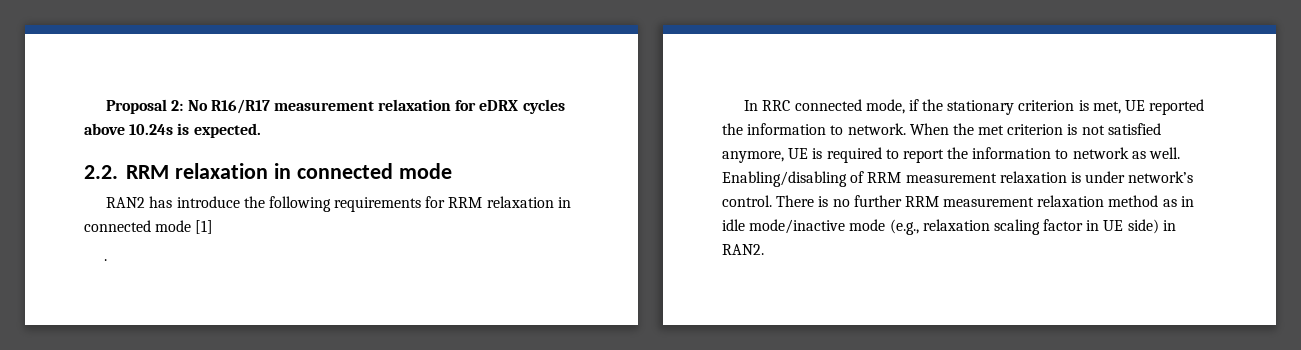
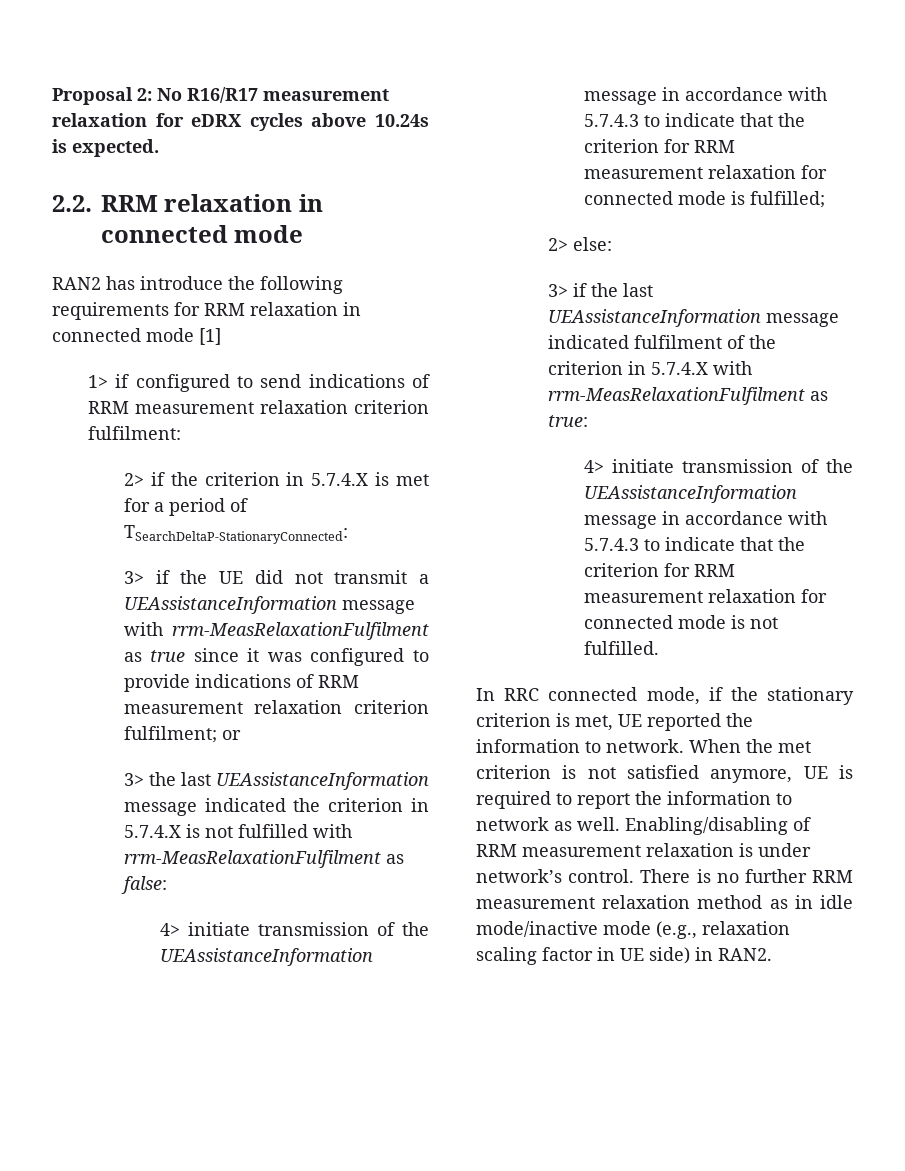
- .
+ 1> if configured to send indications of RRM measurement relaxation criterion fulfilment:
+ 2> if the criterion in 5.7.4.X is met for a period of TSearchDeltaP-StationaryConnected:
+ 3> if the UE did not transmit a UEAssistanceInformation message with rrm-MeasRelaxationFulfilment as true since it was configured to provide indications of RRM measurement relaxation criterion fulfilment; or
+ 3> the last UEAssistanceInformation message indicated the criterion in 5.7.4.X is not fulfilled with rrm-MeasRelaxationFulfilment as false:
+ 4> initiate transmission of the UEAssistanceInformation message in accordance with 5.7.4.3 to indicate that the criterion for RRM measurement relaxation for connected mode is fulfilled;
+ 2> else:
+ 3> if the last UEAssistanceInformation message indicated fulfilment of the criterion in 5.7.4.X with rrm-MeasRelaxationFulfilment as true:
+ 4> initiate transmission of the UEAssistanceInformation message in accordance with 5.7.4.3 to indicate that the criterion for RRM measurement relaxation for connected mode is not fulfilled.

